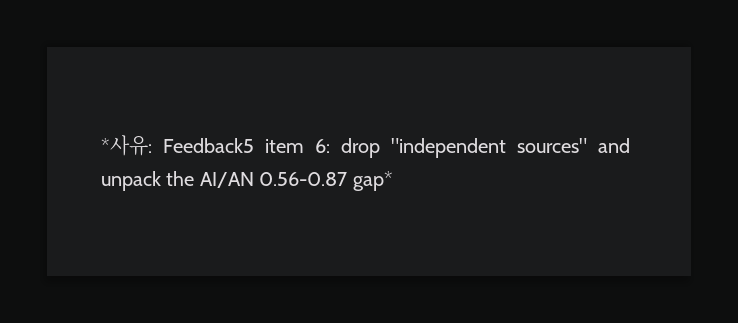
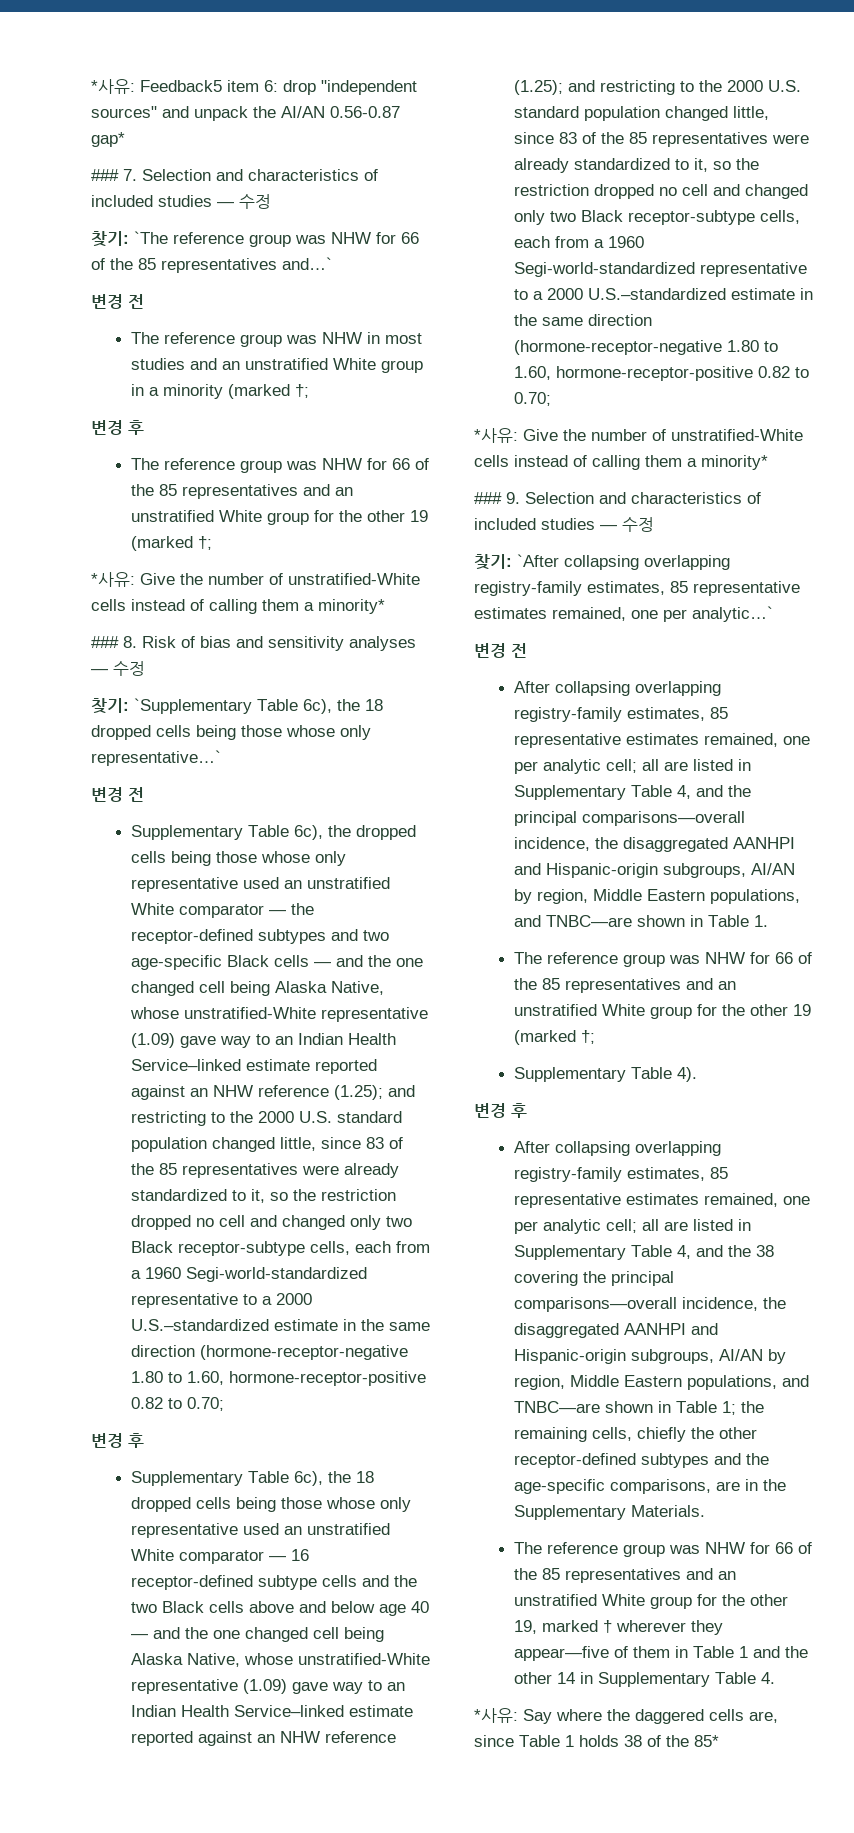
+ ### 7. Selection and characteristics of included studies — 수정
+ 찾기: `The reference group was NHW for 66 of the 85 representatives and…`
+ 변경 전
+ The reference group was NHW in most studies and an unstratified White group in a minority (marked †;
+ 변경 후
+ The reference group was NHW for 66 of the 85 representatives and an unstratified White group for the other 19 (marked †;
+ *사유: Give the number of unstratified-White cells instead of calling them a minority*
+ ### 8. Risk of bias and sensitivity analyses — 수정
+ 찾기: `Supplementary Table 6c), the 18 dropped cells being those whose only representative…`
+ 변경 전
+ Supplementary Table 6c), the dropped cells being those whose only representative used an unstratified White comparator — the receptor-defined subtypes and two age-specific Black cells — and the one changed cell being Alaska Native, whose unstratified-White representative (1.09) gave way to an Indian Health Service–linked estimate reported against an NHW reference (1.25); and restricting to the 2000 U.S. standard population changed little, since 83 of the 85 representatives were already standardized to it, so the restriction dropped no cell and changed only two Black receptor-subtype cells, each from a 1960 Segi-world-standardized representative to a 2000 U.S.–standardized estimate in the same direction (hormone-receptor-negative 1.80 to 1.60, hormone-receptor-positive 0.82 to 0.70;
+ 변경 후
+ Supplementary Table 6c), the 18 dropped cells being those whose only representative used an unstratified White comparator — 16 receptor-defined subtype cells and the two Black cells above and below age 40 — and the one changed cell being Alaska Native, whose unstratified-White representative (1.09) gave way to an Indian Health Service–linked estimate reported against an NHW reference (1.25); and restricting to the 2000 U.S. standard population changed little, since 83 of the 85 representatives were already standardized to it, so the restriction dropped no cell and changed only two Black receptor-subtype cells, each from a 1960 Segi-world-standardized representative to a 2000 U.S.–standardized estimate in the same direction (hormone-receptor-negative 1.80 to 1.60, hormone-receptor-positive 0.82 to 0.70;
+ *사유: Give the number of unstratified-White cells instead of calling them a minority*
+ ### 9. Selection and characteristics of included studies — 수정
+ 찾기: `After collapsing overlapping registry-family estimates, 85 representative estimates remained, one per analytic…`
+ 변경 전
+ After collapsing overlapping registry-family estimates, 85 representative estimates remained, one per analytic cell; all are listed in Supplementary Table 4, and the principal comparisons—overall incidence, the disaggregated AANHPI and Hispanic-origin subgroups, AI/AN by region, Middle Eastern populations, and TNBC—are shown in Table 1.
+ The reference group was NHW for 66 of the 85 representatives and an unstratified White group for the other 19 (marked †;
+ Supplementary Table 4).
+ 변경 후
+ After collapsing overlapping registry-family estimates, 85 representative estimates remained, one per analytic cell; all are listed in Supplementary Table 4, and the 38 covering the principal comparisons—overall incidence, the disaggregated AANHPI and Hispanic-origin subgroups, AI/AN by region, Middle Eastern populations, and TNBC—are shown in Table 1; the remaining cells, chiefly the other receptor-defined subtypes and the age-specific comparisons, are in the Supplementary Materials.
+ The reference group was NHW for 66 of the 85 representatives and an unstratified White group for the other 19, marked † wherever they appear—five of them in Table 1 and the other 14 in Supplementary Table 4.
+ *사유: Say where the daggered cells are, since Table 1 holds 38 of the 85*

